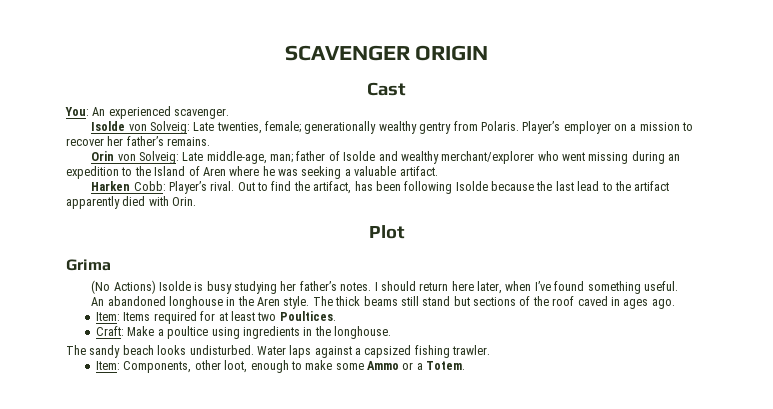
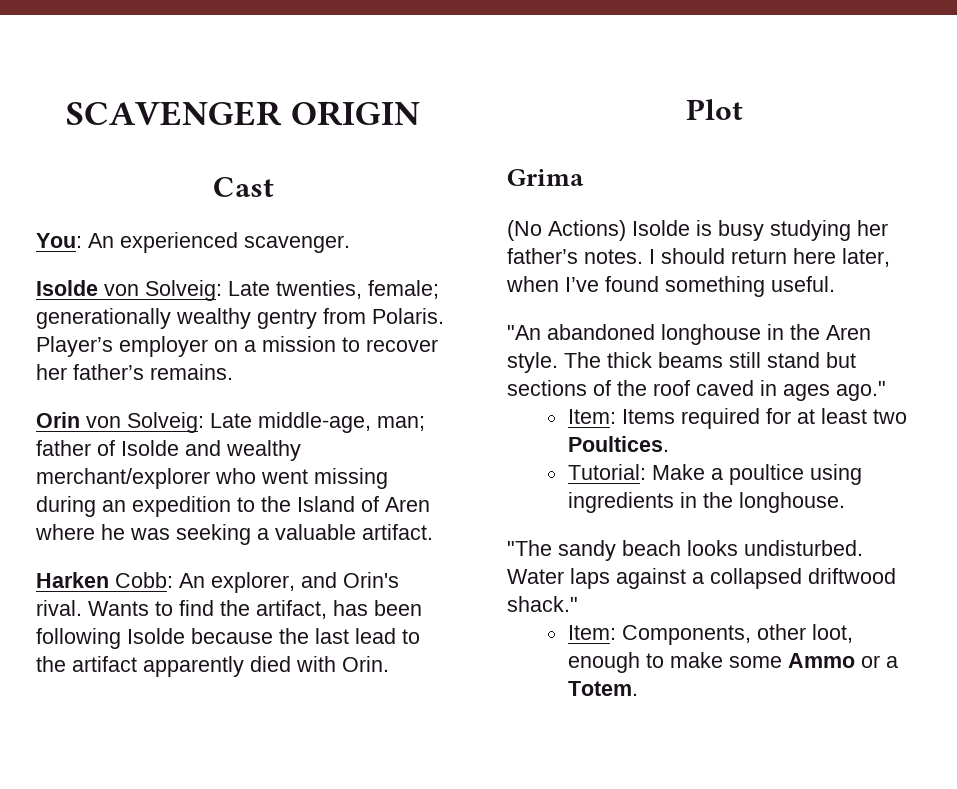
- Harken Cobb: Player’s rival. Out to find the artifact, has been following Isolde because the last lead to the artifact apparently died with Orin.
+ Harken Cobb: An explorer, and Orin's rival. Wants to find the artifact, has been following Isolde because the last lead to the artifact apparently died with Orin.
- An abandoned longhouse in the Aren style.
+ "An abandoned longhouse in the Aren style.
- The thick beams still stand but sections of the roof caved in ages ago.
+ The thick beams still stand but sections of the roof caved in ages ago."
- Craft: Make a poultice using ingredients in the longhouse.
+ Tutorial: Make a poultice using ingredients in the longhouse.
- The sandy beach looks undisturbed.
+ "The sandy beach looks undisturbed.
- Water laps against a capsized fishing trawler.
+ Water laps against a collapsed driftwood shack."

